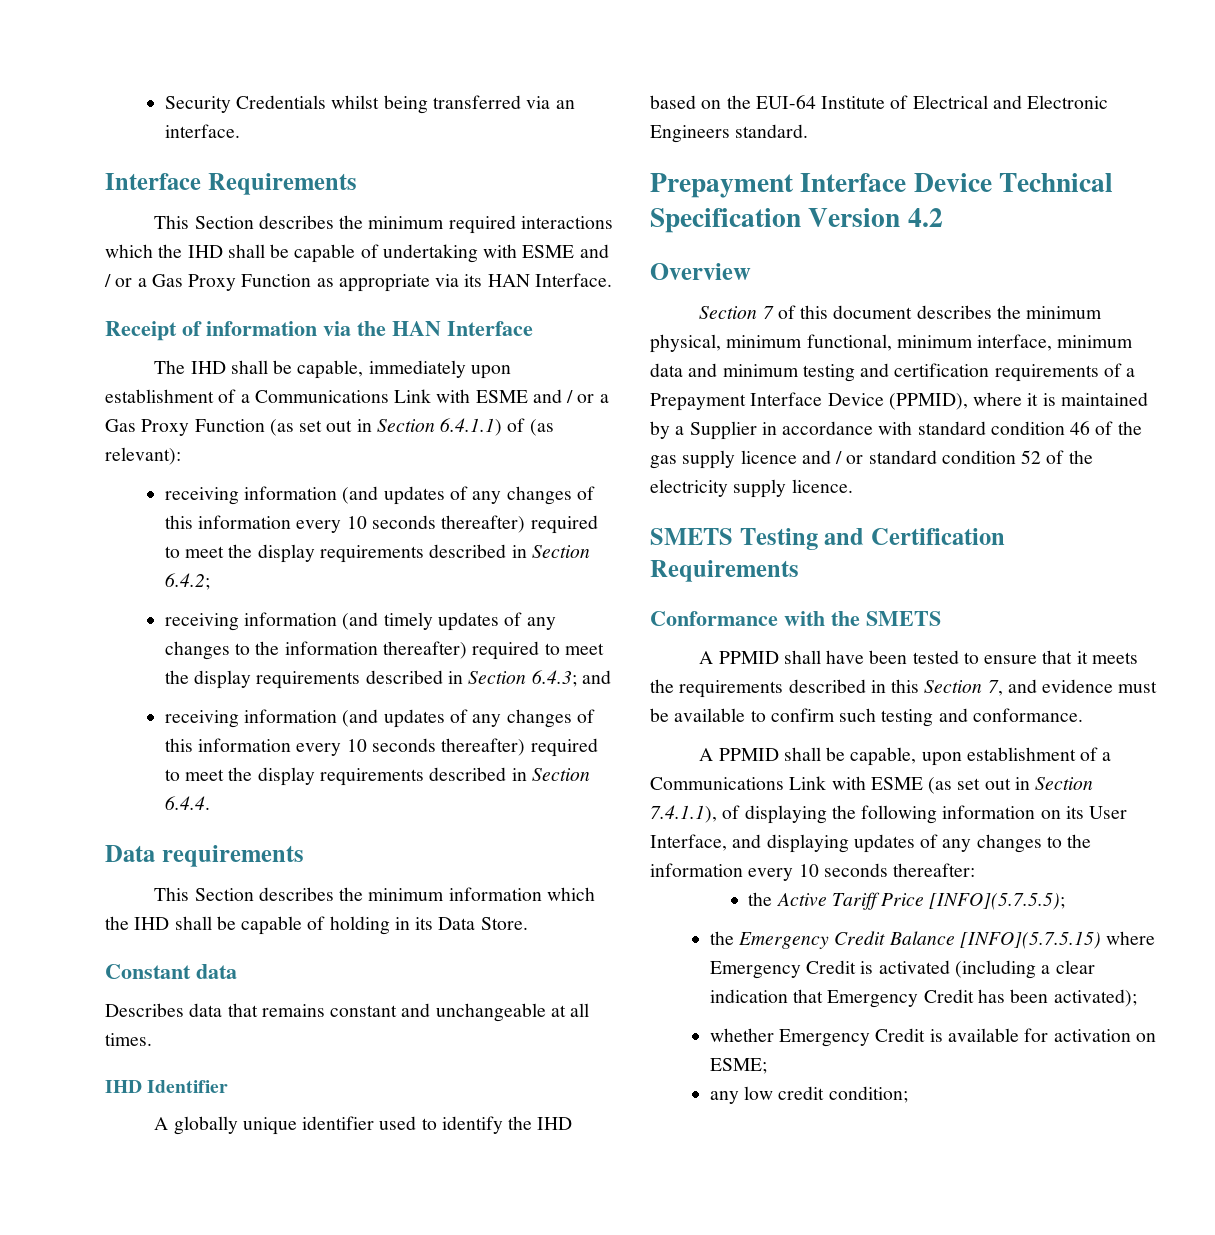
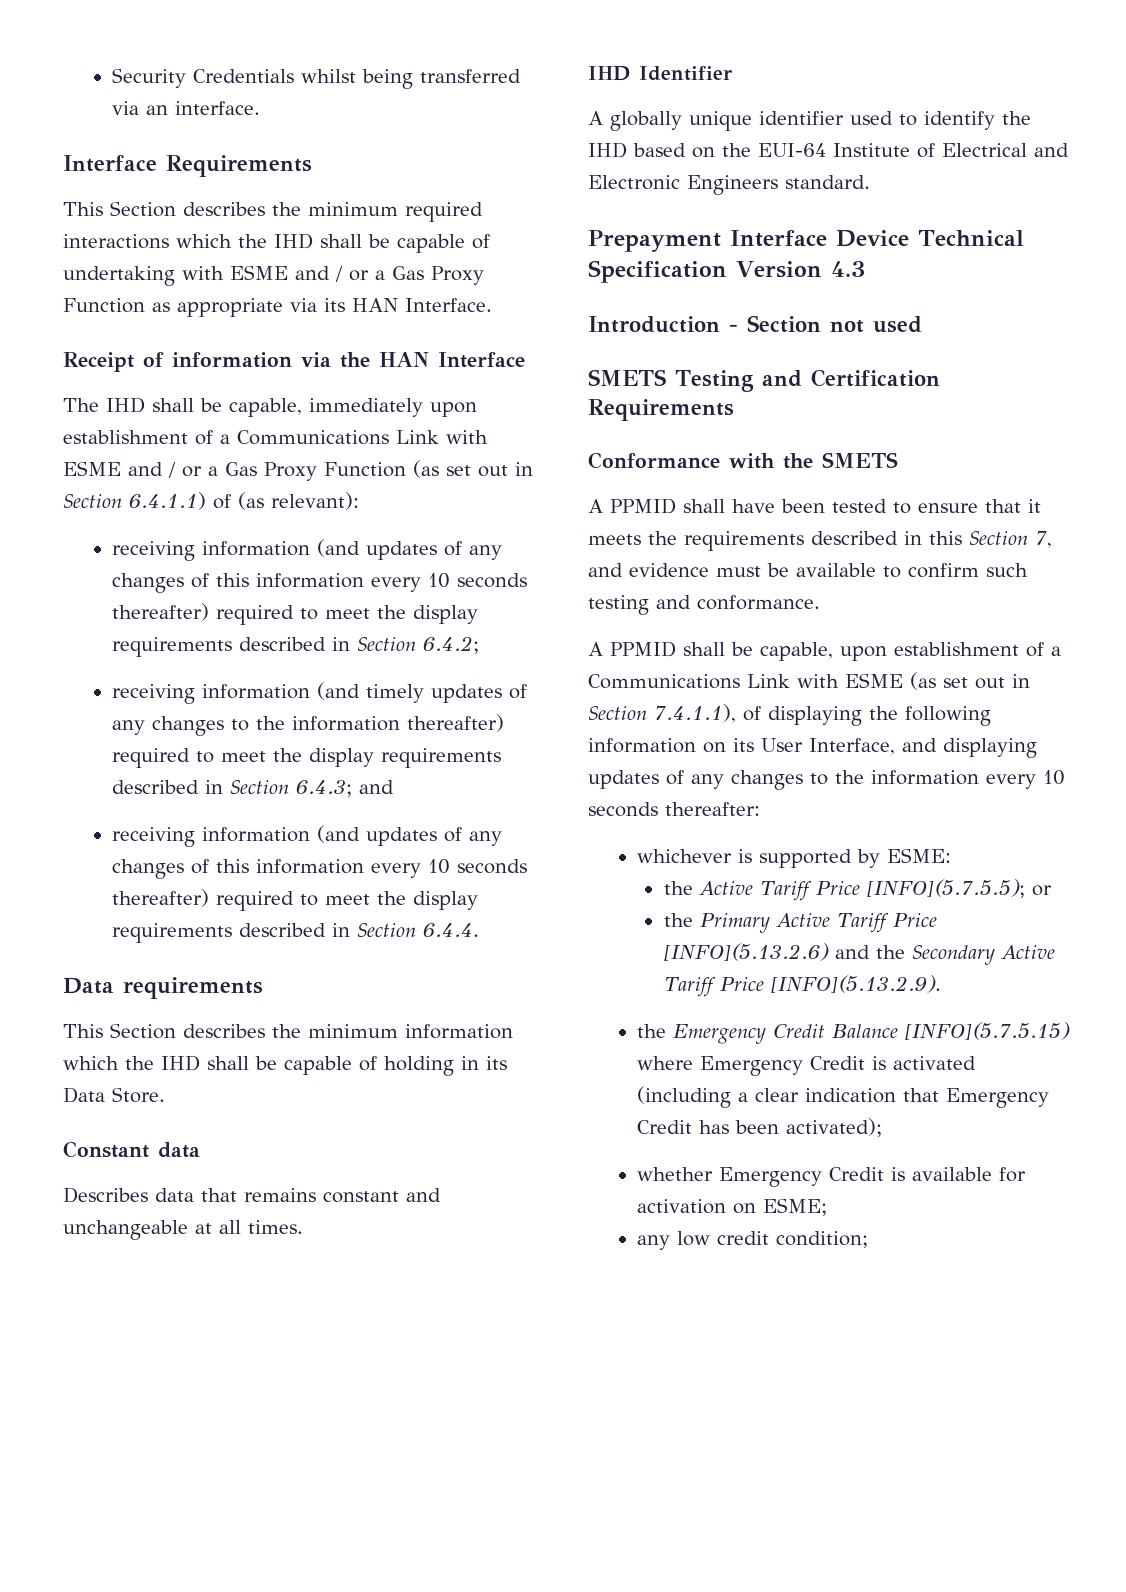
- Prepayment Interface Device Technical Specification Version 4.2
- Overview
- Section 7 of this document describes the minimum physical, minimum functional, minimum interface, minimum data and minimum testing and certification requirements of a Prepayment Interface Device (PPMID), where it is maintained by a Supplier in accordance with standard condition 46 of the gas supply licence and / or standard condition 52 of the electricity supply licence.
+ Prepayment Interface Device Technical Specification Version 4.3
+ Introduction - Section not used
+ whichever is supported by ESME:
- the Active Tariff Price [INFO](5.7.5.5);
+ the Active Tariff Price [INFO](5.7.5.5); or
+ the Primary Active Tariff Price [INFO](5.13.2.6) and the Secondary Active Tariff Price [INFO](5.13.2.9).

